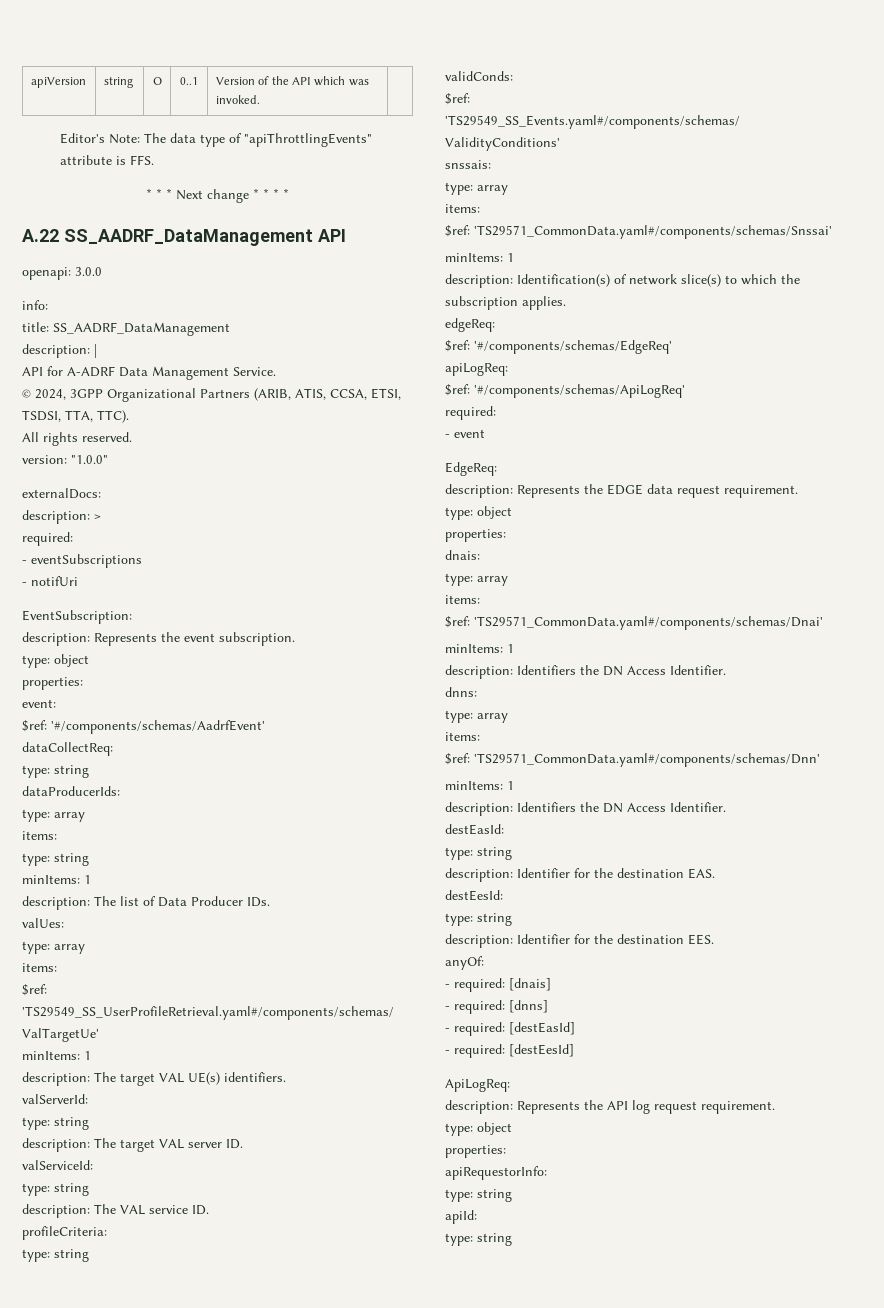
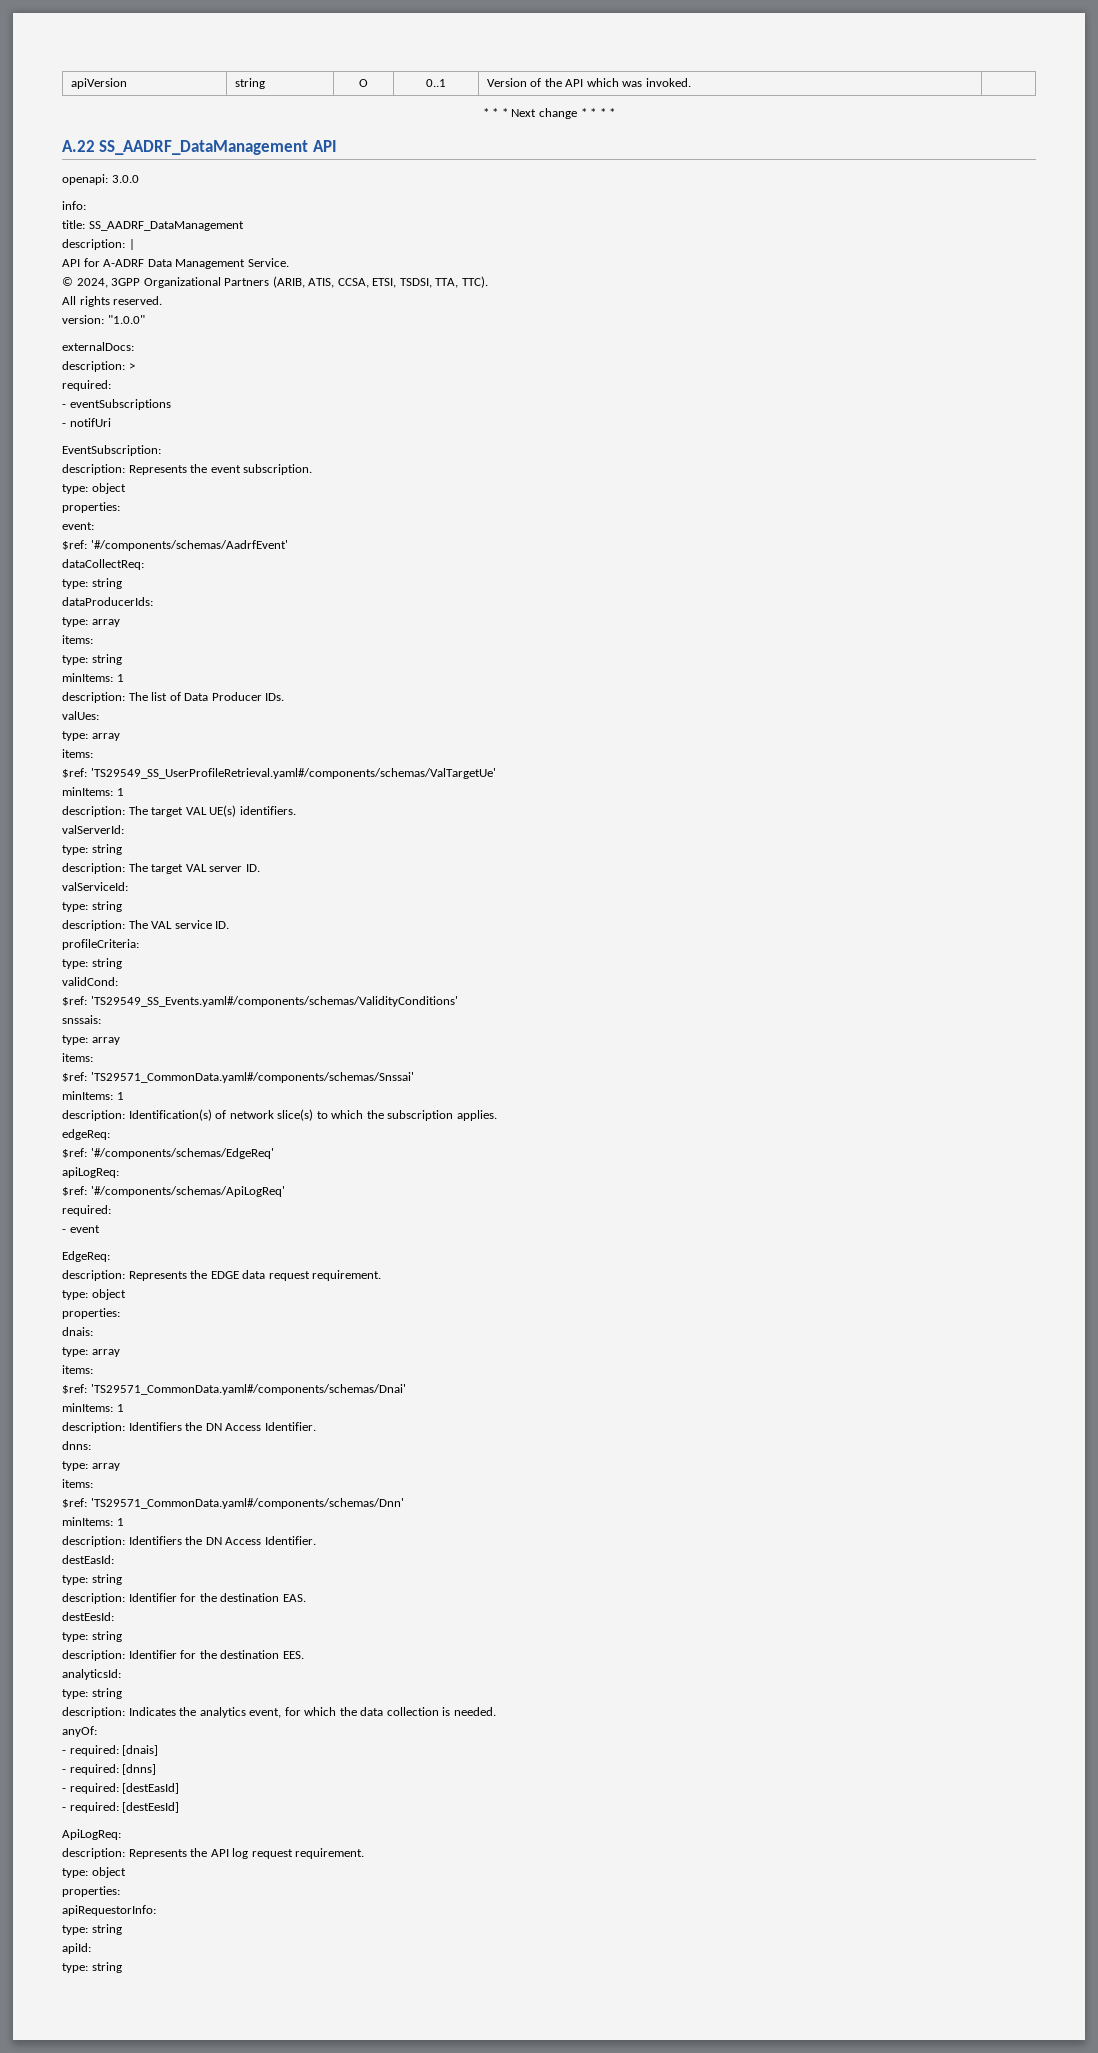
- Editor's Note: The data type of "apiThrottlingEvents" attribute is FFS.
- validConds:
+ validCond:
+ analyticsId:
+ type: string
+ description: Indicates the analytics event, for which the data collection is needed.

